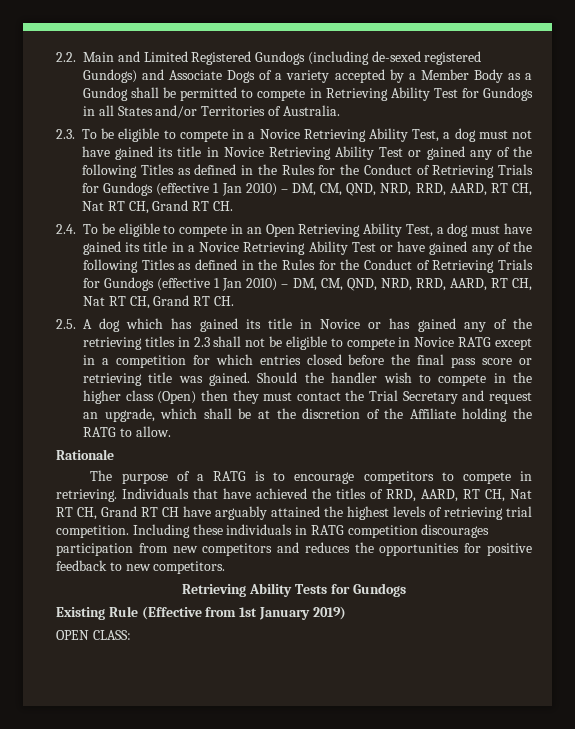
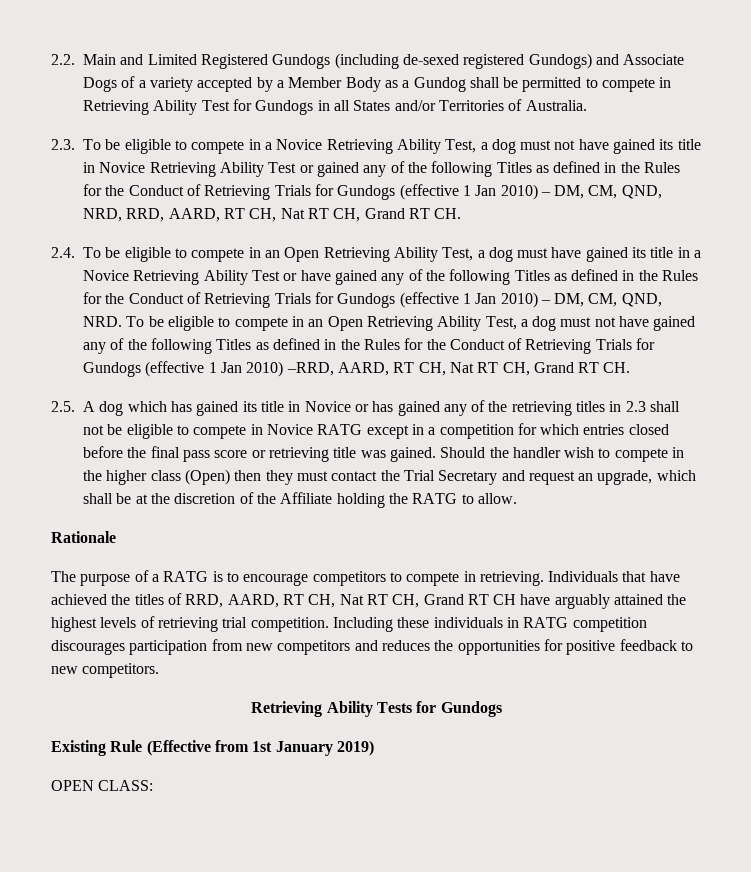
- 2.4. To be eligible to compete in an Open Retrieving Ability Test, a dog must have gained its title in a Novice Retrieving Ability Test or have gained any of the following Titles as defined in the Rules for the Conduct of Retrieving Trials for Gundogs (effective 1 Jan 2010) – DM, CM, QND, NRD, RRD, AARD, RT CH, Nat RT CH, Grand RT CH.
+ 2.4. To be eligible to compete in an Open Retrieving Ability Test, a dog must have gained its title in a Novice Retrieving Ability Test or have gained any of the following Titles as defined in the Rules for the Conduct of Retrieving Trials for Gundogs (effective 1 Jan 2010) – DM, CM, QND, NRD. To be eligible to compete in an Open Retrieving Ability Test, a dog must not have gained any of the following Titles as defined in the Rules for the Conduct of Retrieving Trials for Gundogs (effective 1 Jan 2010) –RRD, AARD, RT CH, Nat RT CH, Grand RT CH.

